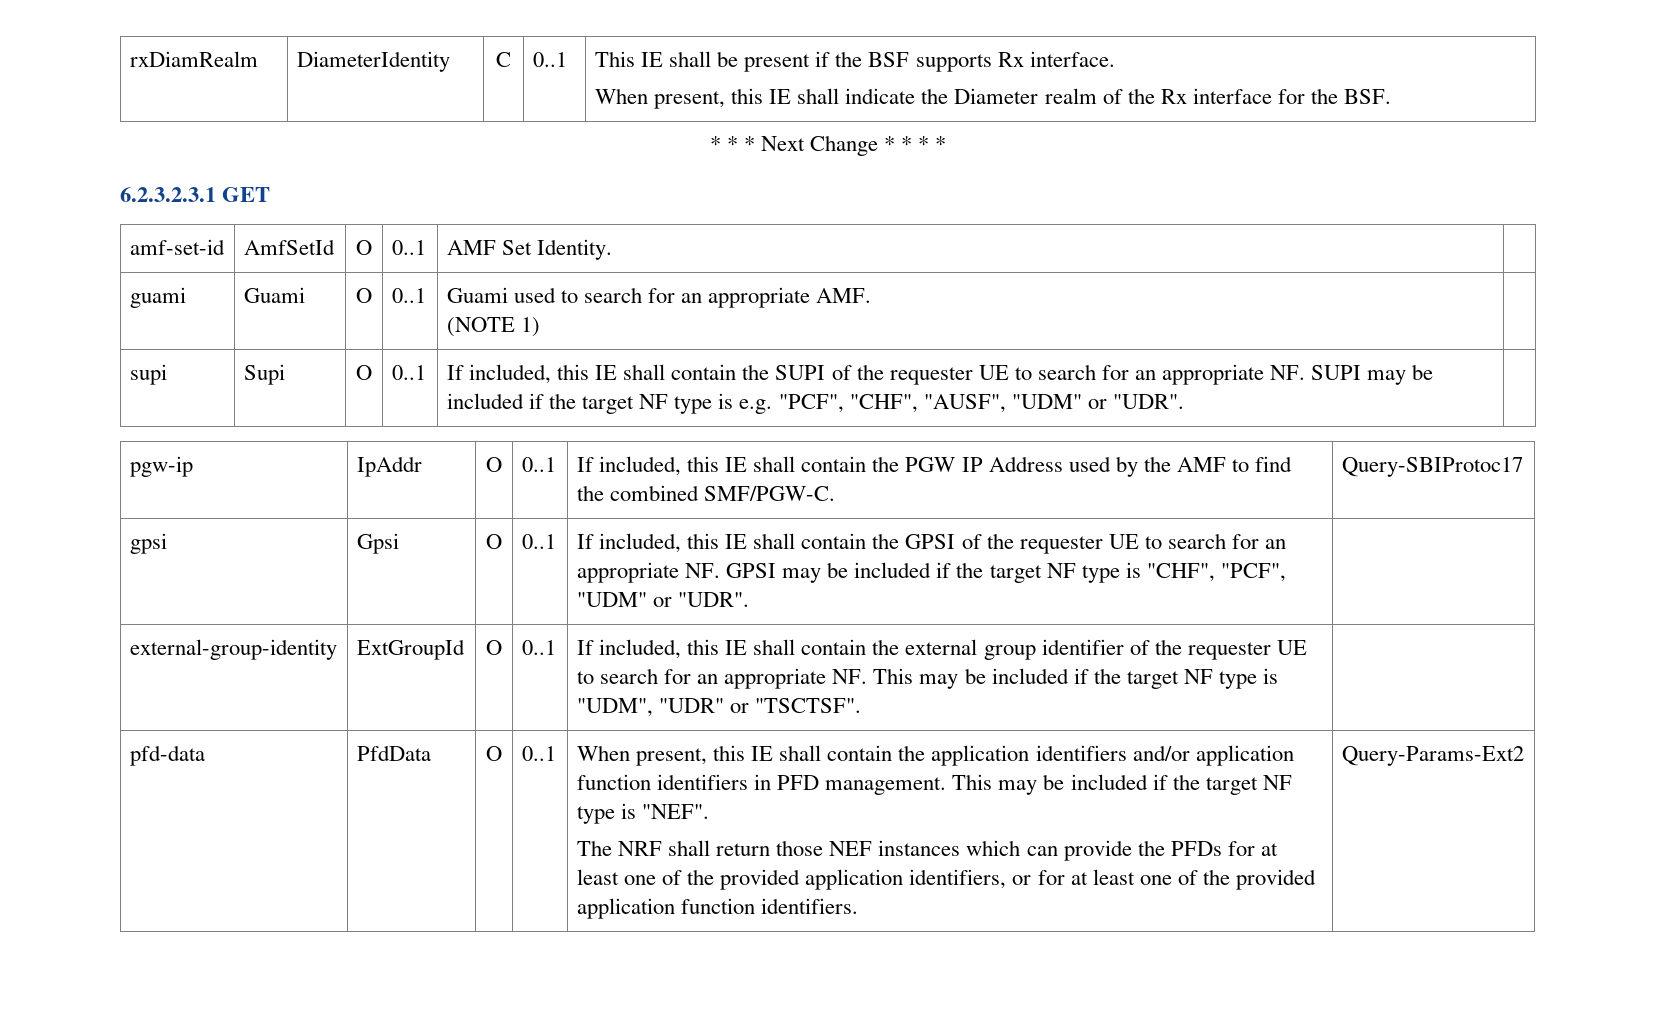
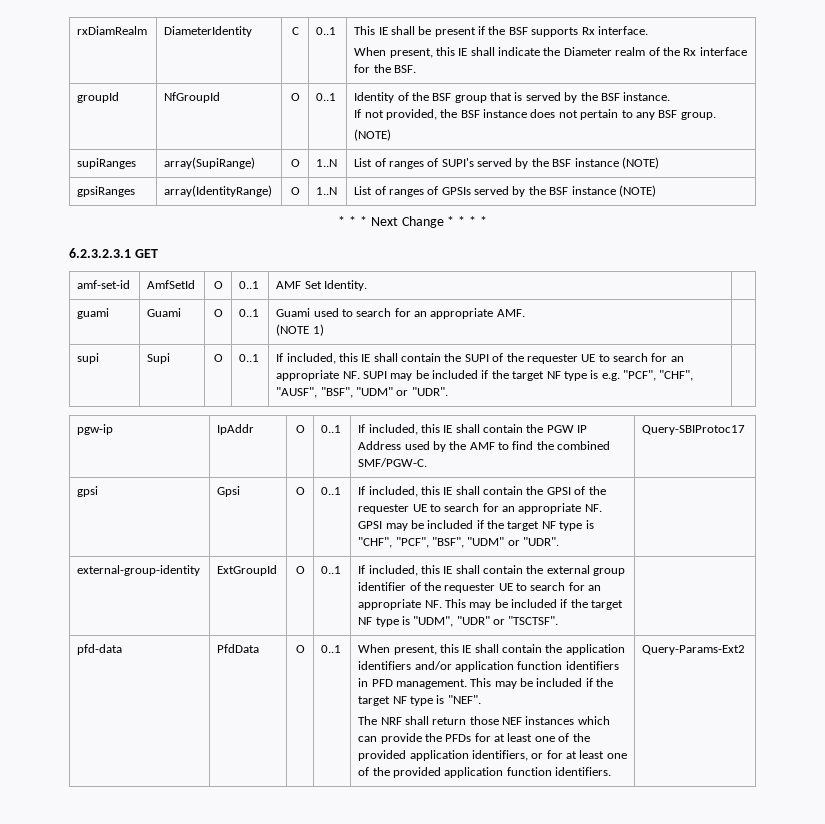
+ groupId | NfGroupId | O | 0..1 | Identity of the BSF group that is served by the BSF instance.
+ If not provided, the BSF instance does not pertain to any BSF group.
+ (NOTE)
+ supiRanges | array(SupiRange) | O | 1..N | List of ranges of SUPI's served by the BSF instance (NOTE)
+ gpsiRanges | array(IdentityRange) | O | 1..N | List of ranges of GPSIs served by the BSF instance (NOTE)
- supi | Supi | O | 0..1 | If included, this IE shall contain the SUPI of the requester UE to search for an appropriate NF. SUPI may be included if the target NF type is e.g. "PCF", "CHF", "AUSF", "UDM" or "UDR". |
+ supi | Supi | O | 0..1 | If included, this IE shall contain the SUPI of the requester UE to search for an appropriate NF. SUPI may be included if the target NF type is e.g. "PCF", "CHF", "AUSF", "BSF", "UDM" or "UDR". |
- gpsi | Gpsi | O | 0..1 | If included, this IE shall contain the GPSI of the requester UE to search for an appropriate NF. GPSI may be included if the target NF type is "CHF", "PCF", "UDM" or "UDR". |
+ gpsi | Gpsi | O | 0..1 | If included, this IE shall contain the GPSI of the requester UE to search for an appropriate NF. GPSI may be included if the target NF type is "CHF", "PCF", "BSF", "UDM" or "UDR". |

